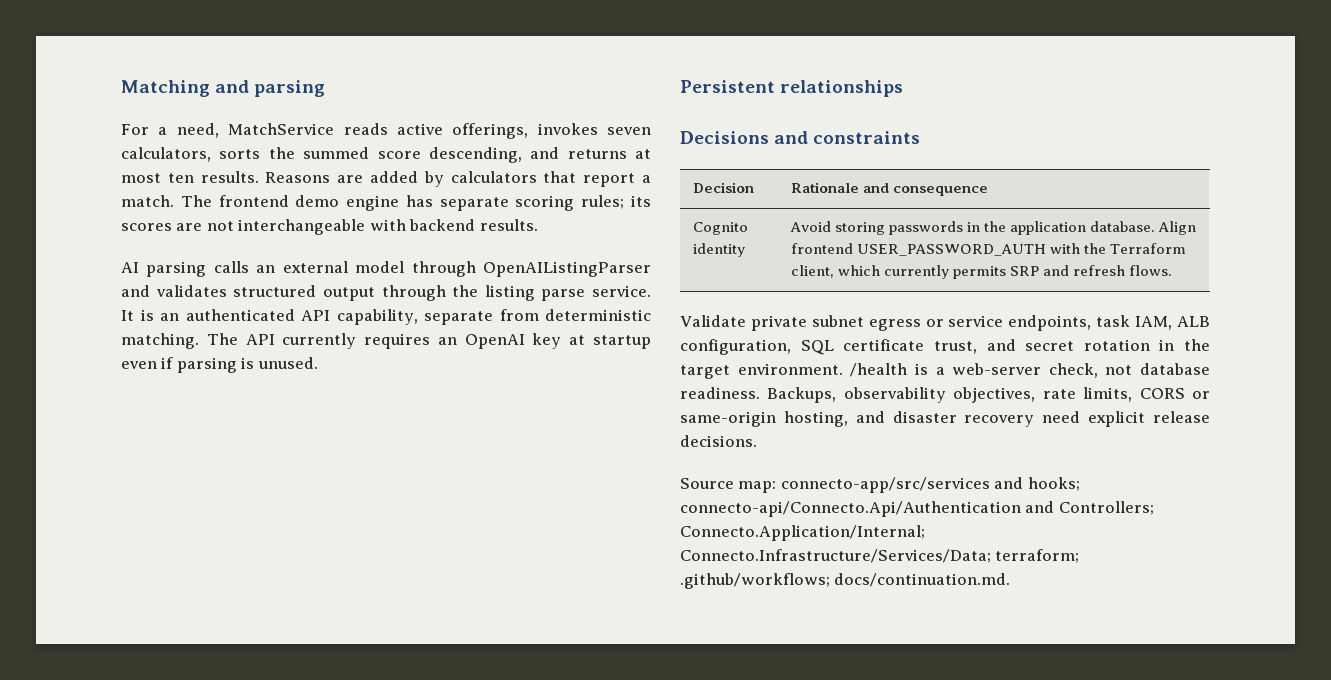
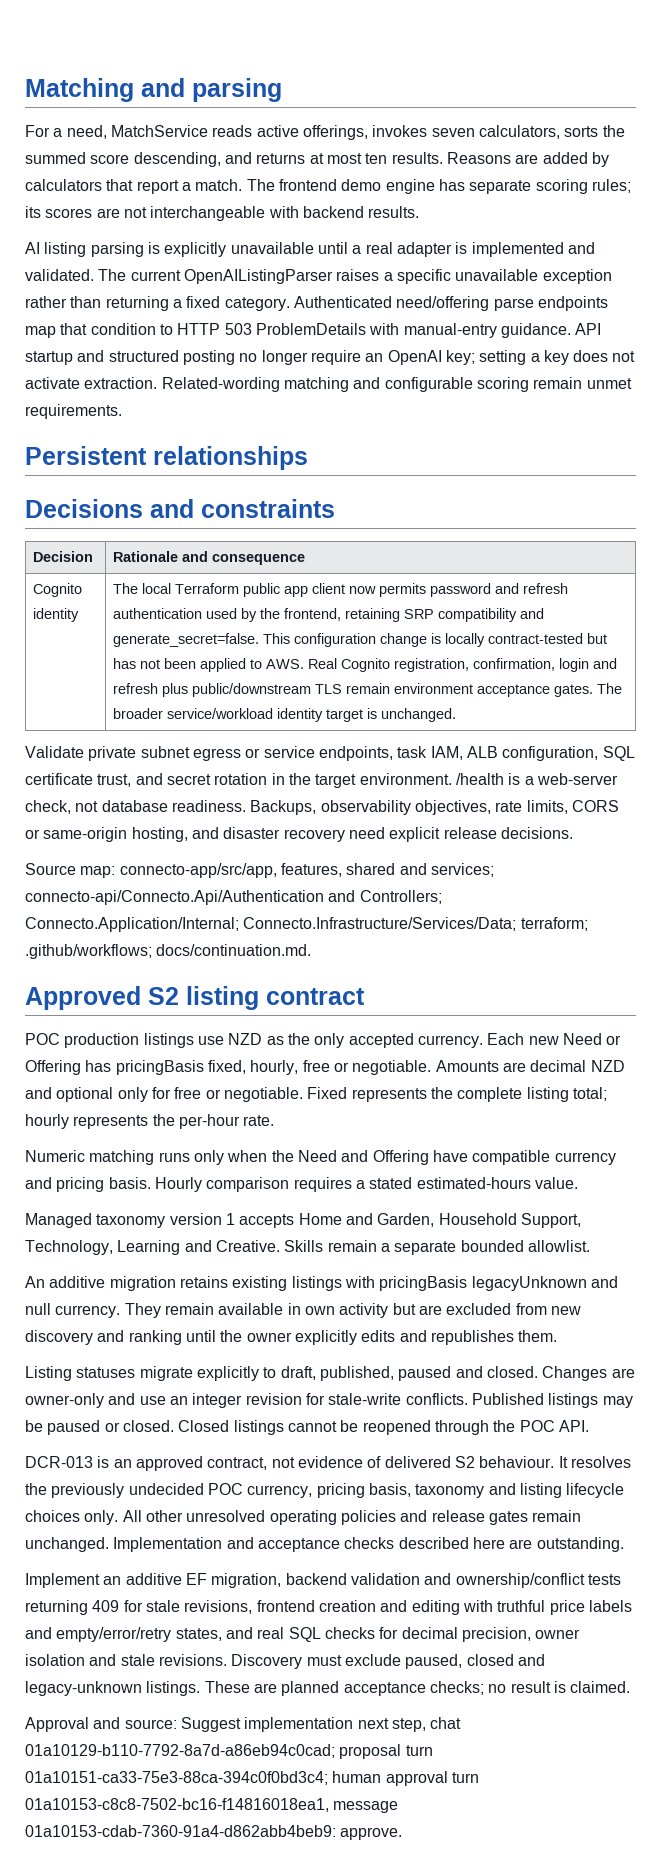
- AI parsing calls an external model through OpenAIListingParser and validates structured output through the listing parse service. It is an authenticated API capability, separate from deterministic matching. The API currently requires an OpenAI key at startup even if parsing is unused.
+ AI listing parsing is explicitly unavailable until a real adapter is implemented and validated. The current OpenAIListingParser raises a specific unavailable exception rather than returning a fixed category. Authenticated need/offering parse endpoints map that condition to HTTP 503 ProblemDetails with manual-entry guidance. API startup and structured posting no longer require an OpenAI key; setting a key does not activate extraction. Related-wording matching and configurable scoring remain unmet requirements.
- Avoid storing passwords in the application database. Align frontend USER_PASSWORD_AUTH with the Terraform client, which currently permits SRP and refresh flows.
+ The local Terraform public app client now permits password and refresh authentication used by the frontend, retaining SRP compatibility and generate_secret=false. This configuration change is locally contract-tested but has not been applied to AWS. Real Cognito registration, confirmation, login and refresh plus public/downstream TLS remain environment acceptance gates. The broader service/workload identity target is unchanged.
- Source map: connecto-app/src/services and hooks; connecto-api/Connecto.Api/Authentication and Controllers; Connecto.Application/Internal; Connecto.Infrastructure/Services/Data; terraform; .github/workflows; docs/continuation.md.
+ Source map: connecto-app/src/app, features, shared and services; connecto-api/Connecto.Api/Authentication and Controllers; Connecto.Application/Internal; Connecto.Infrastructure/Services/Data; terraform; .github/workflows; docs/continuation.md.
+ Approved S2 listing contract
+ POC production listings use NZD as the only accepted currency. Each new Need or Offering has pricingBasis fixed, hourly, free or negotiable. Amounts are decimal NZD and optional only for free or negotiable. Fixed represents the complete listing total; hourly represents the per-hour rate.
+ Numeric matching runs only when the Need and Offering have compatible currency and pricing basis. Hourly comparison requires a stated estimated-hours value.
+ Managed taxonomy version 1 accepts Home and Garden, Household Support, Technology, Learning and Creative. Skills remain a separate bounded allowlist.
+ An additive migration retains existing listings with pricingBasis legacyUnknown and null currency. They remain available in own activity but are excluded from new discovery and ranking until the owner explicitly edits and republishes them.
+ Listing statuses migrate explicitly to draft, published, paused and closed. Changes are owner-only and use an integer revision for stale-write conflicts. Published listings may be paused or closed. Closed listings cannot be reopened through the POC API.
+ DCR-013 is an approved contract, not evidence of delivered S2 behaviour. It resolves the previously undecided POC currency, pricing basis, taxonomy and listing lifecycle choices only. All other unresolved operating policies and release gates remain unchanged. Implementation and acceptance checks described here are outstanding.
+ Implement an additive EF migration, backend validation and ownership/conflict tests returning 409 for stale revisions, frontend creation and editing with truthful price labels and empty/error/retry states, and real SQL checks for decimal precision, owner isolation and stale revisions. Discovery must exclude paused, closed and legacy-unknown listings. These are planned acceptance checks; no result is claimed.
+ Approval and source: Suggest implementation next step, chat 01a10129-b110-7792-8a7d-a86eb94c0cad; proposal turn 01a10151-ca33-75e3-88ca-394c0f0bd3c4; human approval turn 01a10153-c8c8-7502-bc16-f14816018ea1, message 01a10153-cdab-7360-91a4-d862abb4beb9: approve.

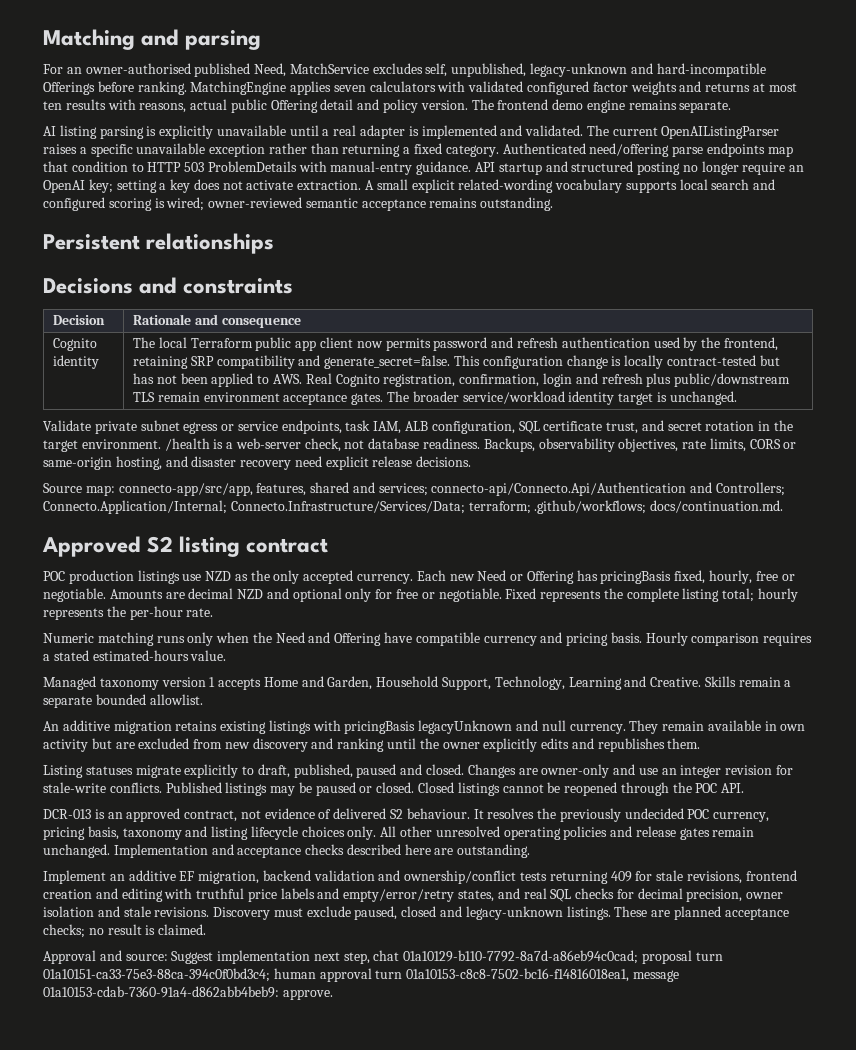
- For a need, MatchService reads active offerings, invokes seven calculators, sorts the summed score descending, and returns at most ten results. Reasons are added by calculators that report a match. The frontend demo engine has separate scoring rules; its scores are not interchangeable with backend results.
+ For an owner-authorised published Need, MatchService excludes self, unpublished, legacy-unknown and hard-incompatible Offerings before ranking. MatchingEngine applies seven calculators with validated configured factor weights and returns at most ten results with reasons, actual public Offering detail and policy version. The frontend demo engine remains separate.
- Related-wording matching and configurable scoring remain unmet requirements.
+ A small explicit related-wording vocabulary supports local search and configured scoring is wired; owner-reviewed semantic acceptance remains outstanding.

